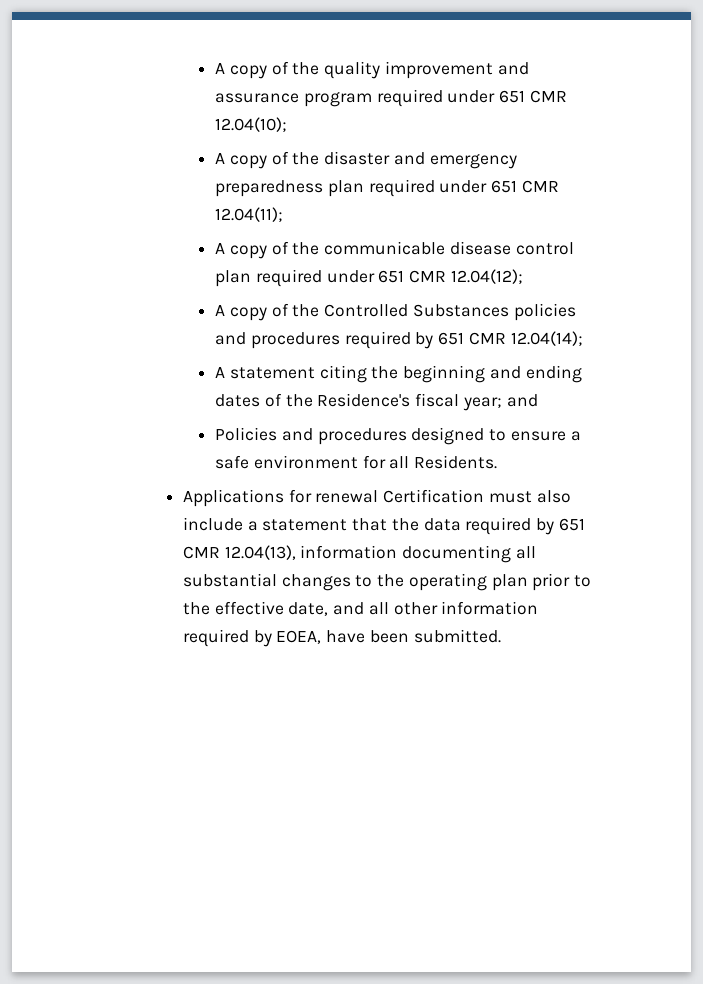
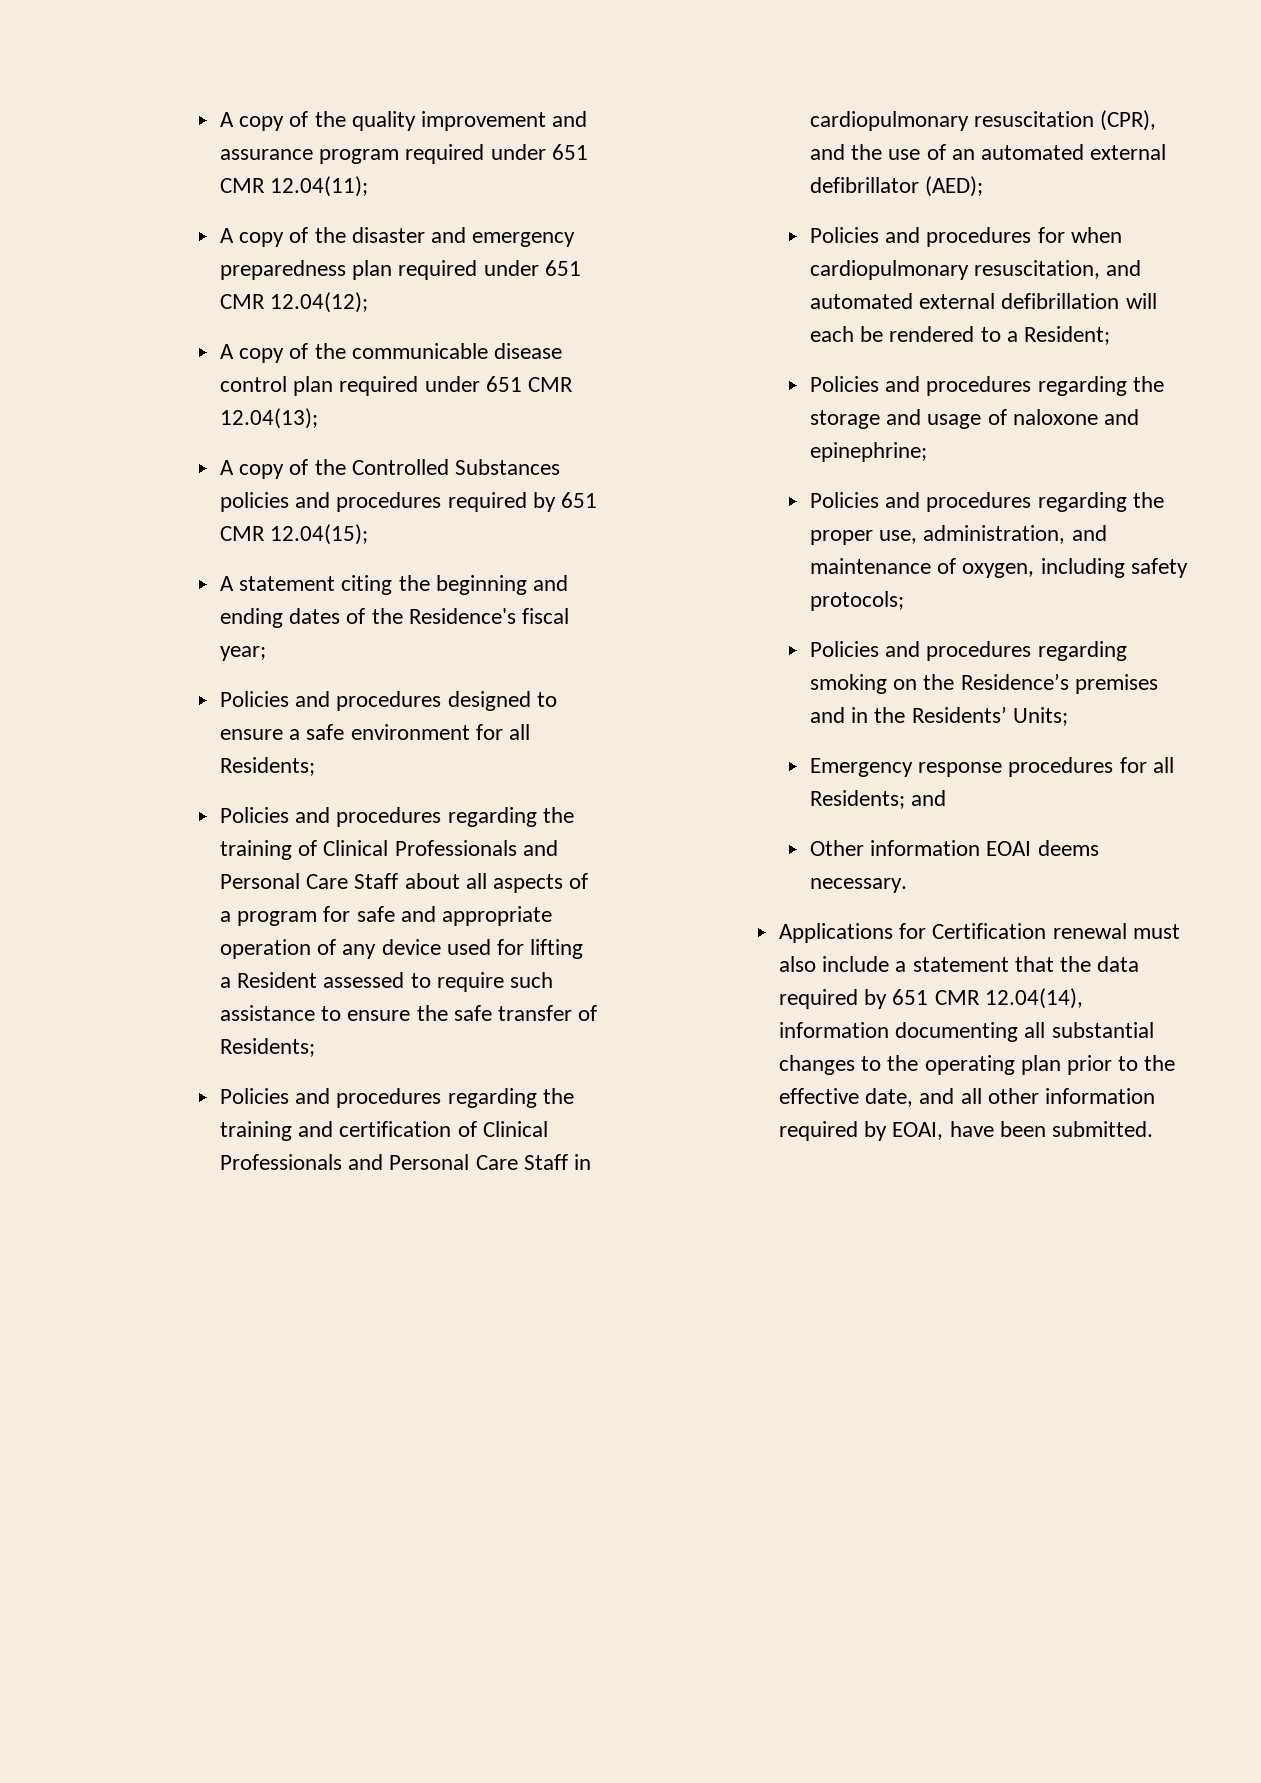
- A copy of the quality improvement and assurance program required under 651 CMR 12.04(10);
+ A copy of the quality improvement and assurance program required under 651 CMR 12.04(11);
- A copy of the disaster and emergency preparedness plan required under 651 CMR 12.04(11);
+ A copy of the disaster and emergency preparedness plan required under 651 CMR 12.04(12);
- A copy of the communicable disease control plan required under 651 CMR 12.04(12);
+ A copy of the communicable disease control plan required under 651 CMR 12.04(13);
- A copy of the Controlled Substances policies and procedures required by 651 CMR 12.04(14);
+ A copy of the Controlled Substances policies and procedures required by 651 CMR 12.04(15);
- A statement citing the beginning and ending dates of the Residence's fiscal year; and
+ A statement citing the beginning and ending dates of the Residence's fiscal year;
- Policies and procedures designed to ensure a safe environment for all Residents.
+ Policies and procedures designed to ensure a safe environment for all Residents;
+ Policies and procedures regarding the training of Clinical Professionals and Personal Care Staff about all aspects of a program for safe and appropriate operation of any device used for lifting a Resident assessed to require such assistance to ensure the safe transfer of Residents;
+ Policies and procedures regarding the training and certification of Clinical Professionals and Personal Care Staff in cardiopulmonary resuscitation (CPR), and the use of an automated external defibrillator (AED);
+ Policies and procedures for when cardiopulmonary resuscitation, and automated external defibrillation will each be rendered to a Resident;
+ Policies and procedures regarding the storage and usage of naloxone and epinephrine;
+ Policies and procedures regarding the proper use, administration, and maintenance of oxygen, including safety protocols;
+ Policies and procedures regarding smoking on the Residence’s premises and in the Residents’ Units;
+ Emergency response procedures for all Residents; and
+ Other information EOAI deems necessary.
- Applications for renewal Certification must also include a statement that the data required by 651 CMR 12.04(13), information documenting all substantial changes to the operating plan prior to the effective date, and all other information required by EOEA, have been submitted.
+ Applications for Certification renewal must also include a statement that the data required by 651 CMR 12.04(14), information documenting all substantial changes to the operating plan prior to the effective date, and all other information required by EOAI, have been submitted.

